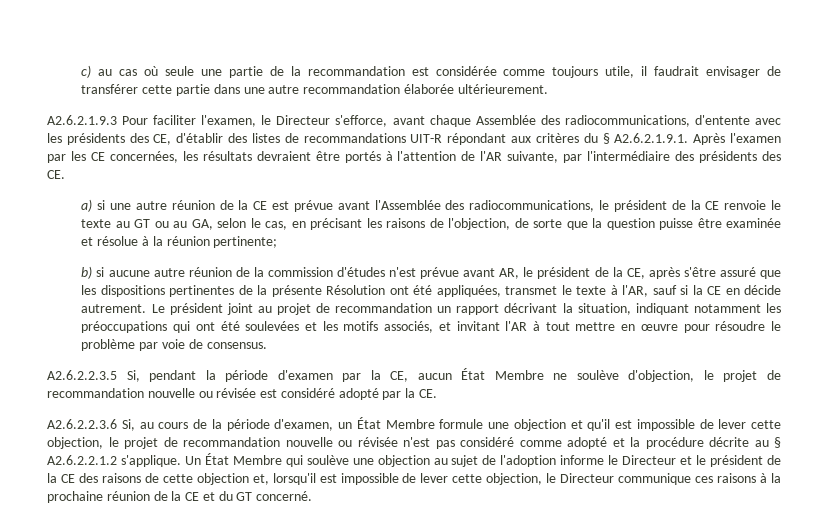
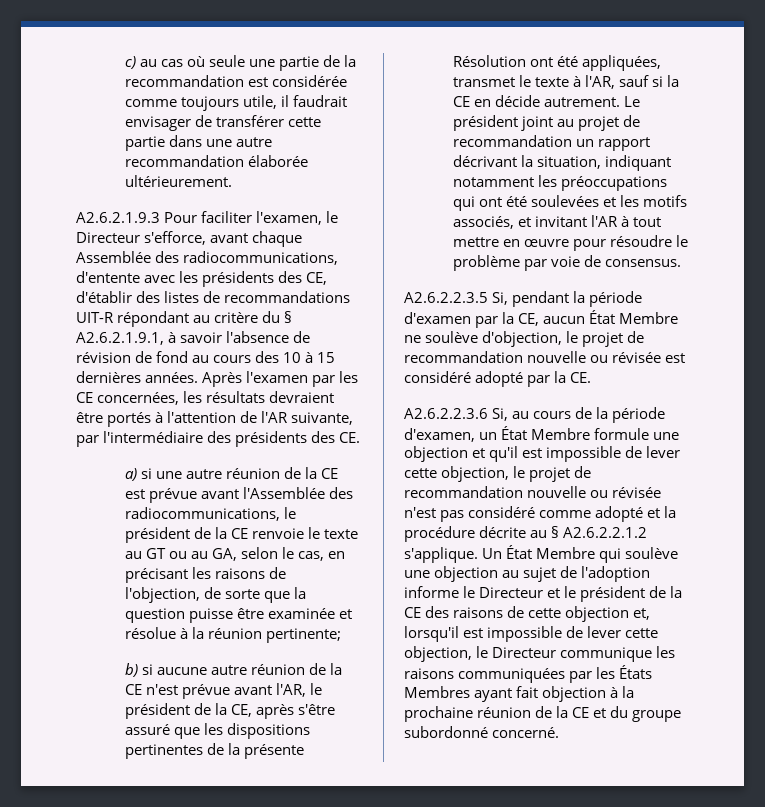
- A2.6.2.1.9.3 Pour faciliter l'examen, le Directeur s'efforce, avant chaque Assemblée des radiocommunications, d'entente avec les présidents des CE, d'établir des listes de recommandations UIT-R répondant aux critères du § A2.6.2.1.9.1. Après l'examen par les CE concernées, les résultats devraient être portés à l'attention de l'AR suivante, par l'intermédiaire des présidents des CE.
+ A2.6.2.1.9.3 Pour faciliter l'examen, le Directeur s'efforce, avant chaque Assemblée des radiocommunications, d'entente avec les présidents des CE, d'établir des listes de recommandations UIT-R répondant au critère du § A2.6.2.1.9.1, à savoir l'absence de révision de fond au cours des 10 à 15 dernières années. Après l'examen par les CE concernées, les résultats devraient être portés à l'attention de l'AR suivante, par l'intermédiaire des présidents des CE.
- b) si aucune autre réunion de la commission d'études n'est prévue avant AR, le président de la CE, après s'être assuré que les dispositions pertinentes de la présente Résolution ont été appliquées, transmet le texte à l'AR, sauf si la CE en décide autrement.
+ b) si aucune autre réunion de la CE n'est prévue avant l'AR, le président de la CE, après s'être assuré que les dispositions pertinentes de la présente Résolution ont été appliquées, transmet le texte à l'AR, sauf si la CE en décide autrement.
- Un État Membre qui soulève une objection au sujet de l'adoption informe le Directeur et le président de la CE des raisons de cette objection et, lorsqu'il est impossible de lever cette objection, le Directeur communique ces raisons à la prochaine réunion de la CE et du GT concerné.
+ Un État Membre qui soulève une objection au sujet de l'adoption informe le Directeur et le président de la CE des raisons de cette objection et, lorsqu'il est impossible de lever cette objection, le Directeur communique les raisons communiquées par les États Membres ayant fait objection à la prochaine réunion de la CE et du groupe subordonné concerné.

